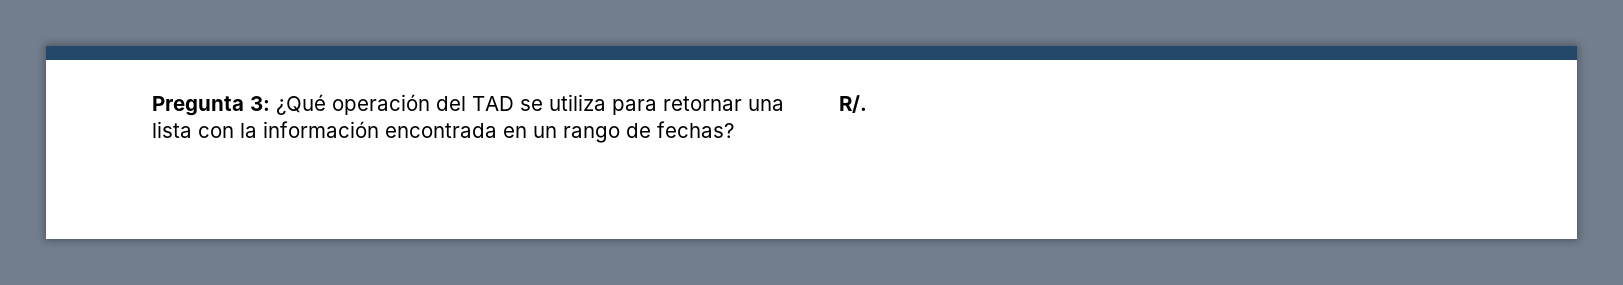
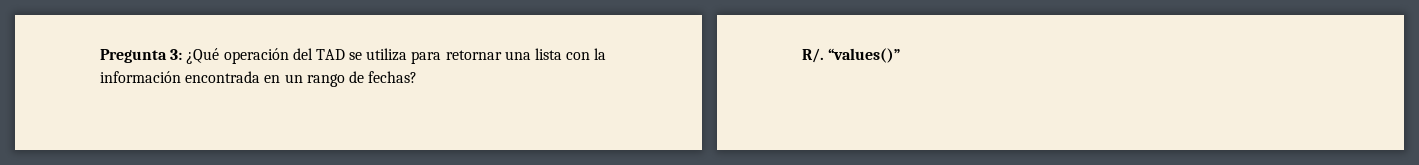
- R/.
+ R/. “values()”

